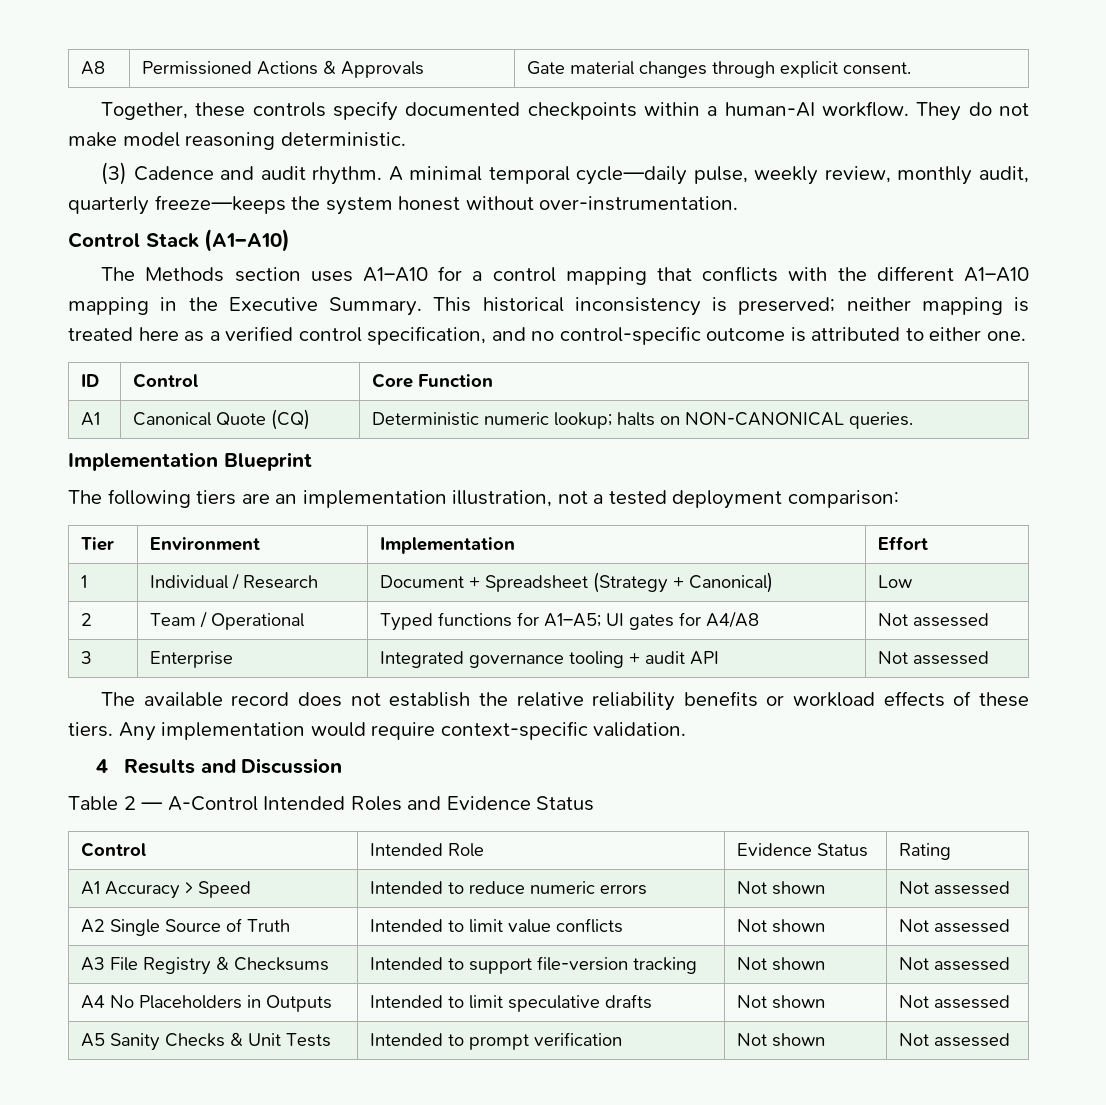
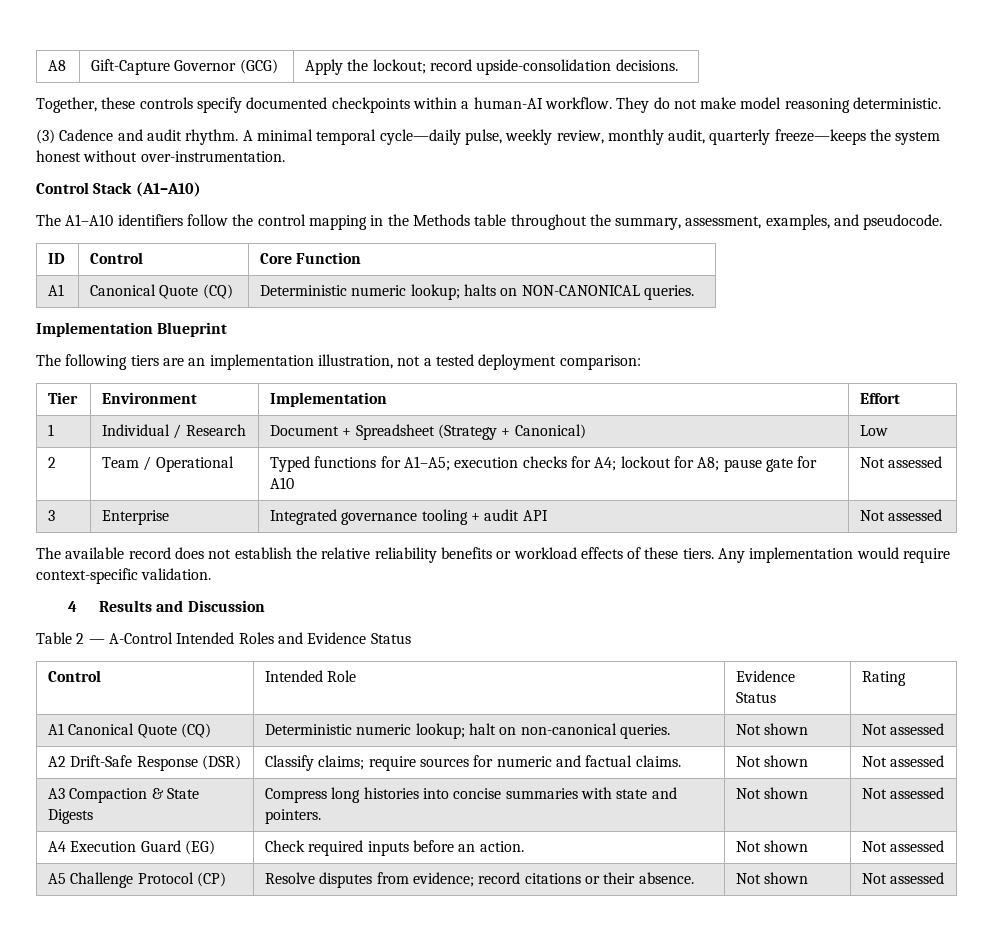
- A8 | Permissioned Actions & Approvals | Gate material changes through explicit consent.
+ A8 | Gift-Capture Governor (GCG) | Apply the lockout; record upside-consolidation decisions.
- The Methods section uses A1–A10 for a control mapping that conflicts with the different A1–A10 mapping in the Executive Summary. This historical inconsistency is preserved; neither mapping is treated here as a verified control specification, and no control-specific outcome is attributed to either one.
+ The A1–A10 identifiers follow the control mapping in the Methods table throughout the summary, assessment, examples, and pseudocode.
- 2 | Team / Operational | Typed functions for A1–A5; UI gates for A4/A8 | Not assessed
+ 2 | Team / Operational | Typed functions for A1–A5; execution checks for A4; lockout for A8; pause gate for A10 | Not assessed
- A1 Accuracy > Speed | Intended to reduce numeric errors | Not shown | Not assessed
+ A1 Canonical Quote (CQ) | Deterministic numeric lookup; halt on non-canonical queries. | Not shown | Not assessed
- A2 Single Source of Truth | Intended to limit value conflicts | Not shown | Not assessed
+ A2 Drift-Safe Response (DSR) | Classify claims; require sources for numeric and factual claims. | Not shown | Not assessed
- A3 File Registry & Checksums | Intended to support file-version tracking | Not shown | Not assessed
+ A3 Compaction & State Digests | Compress long histories into concise summaries with state and pointers. | Not shown | Not assessed
- A4 No Placeholders in Outputs | Intended to limit speculative drafts | Not shown | Not assessed
+ A4 Execution Guard (EG) | Check required inputs before an action. | Not shown | Not assessed
- A5 Sanity Checks & Unit Tests | Intended to prompt verification | Not shown | Not assessed
+ A5 Challenge Protocol (CP) | Resolve disputes from evidence; record citations or their absence. | Not shown | Not assessed

